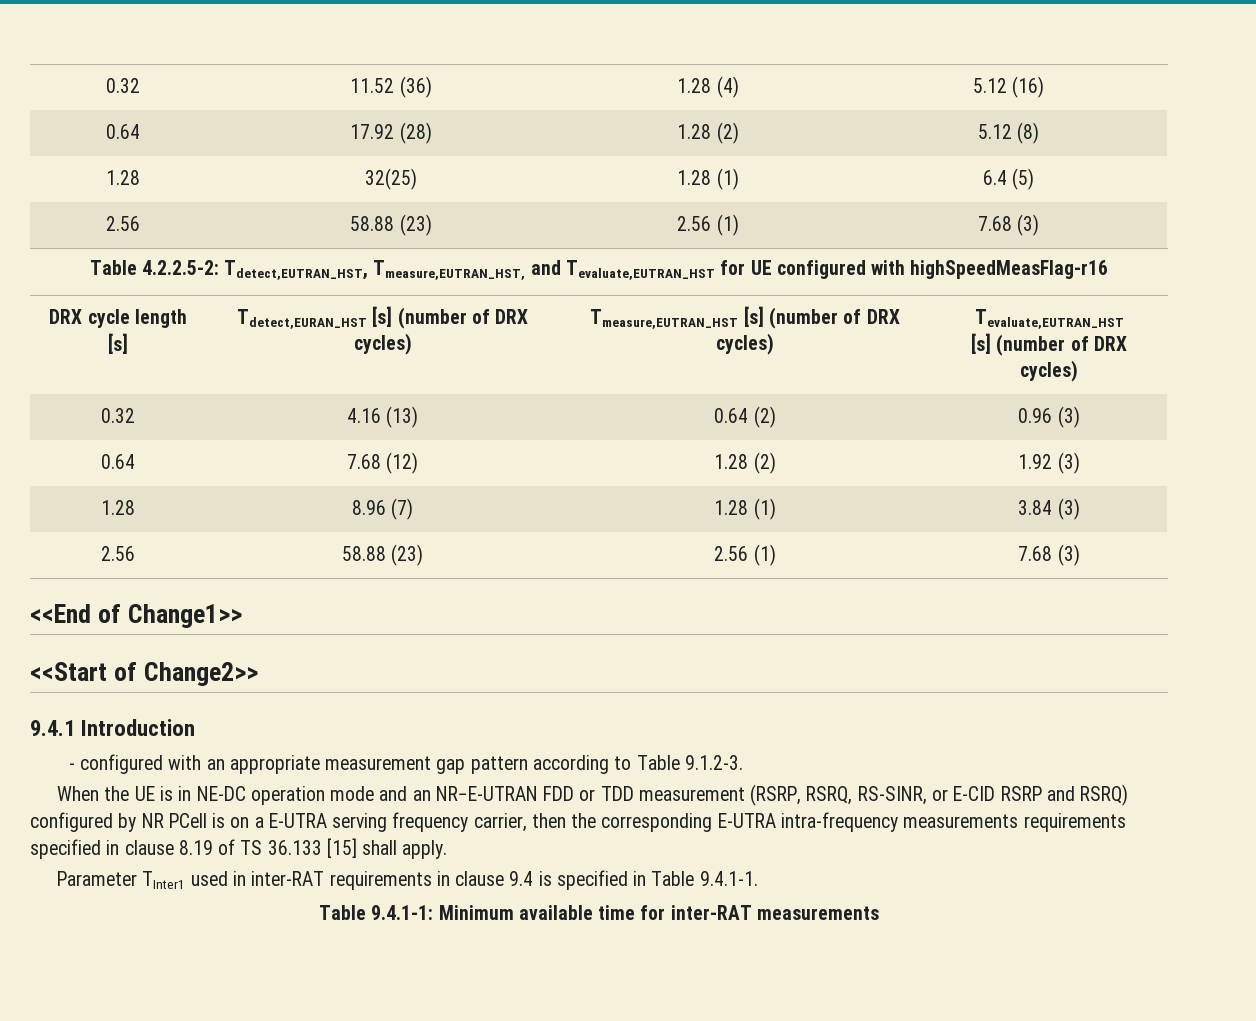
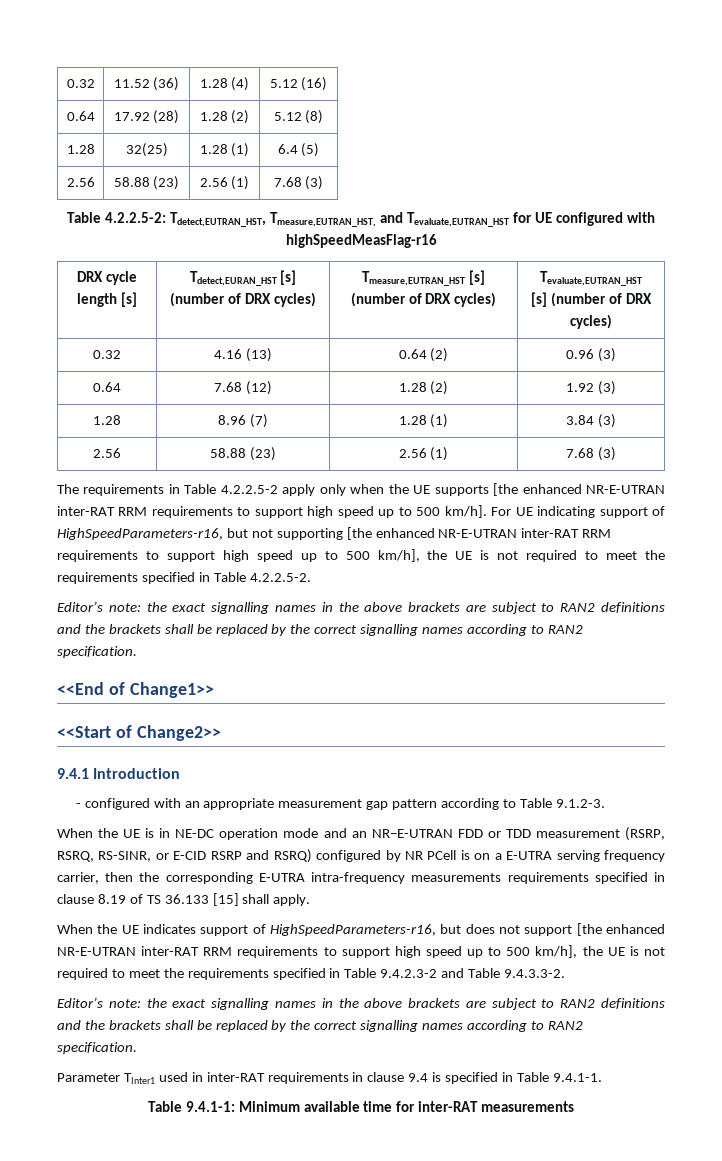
+ The requirements in Table 4.2.2.5-2 apply only when the UE supports [the enhanced NR-E-UTRAN inter-RAT RRM requirements to support high speed up to 500 km/h]. For UE indicating support of HighSpeedParameters-r16, but not supporting [the enhanced NR-E-UTRAN inter-RAT RRM requirements to support high speed up to 500 km/h], the UE is not required to meet the requirements specified in Table 4.2.2.5-2.
+ Editor’s note: the exact signalling names in the above brackets are subject to RAN2 definitions and the brackets shall be replaced by the correct signalling names according to RAN2 specification.
+ When the UE indicates support of HighSpeedParameters-r16, but does not support [the enhanced NR-E-UTRAN inter-RAT RRM requirements to support high speed up to 500 km/h], the UE is not required to meet the requirements specified in Table 9.4.2.3-2 and Table 9.4.3.3-2.
+ Editor’s note: the exact signalling names in the above brackets are subject to RAN2 definitions and the brackets shall be replaced by the correct signalling names according to RAN2 specification.

